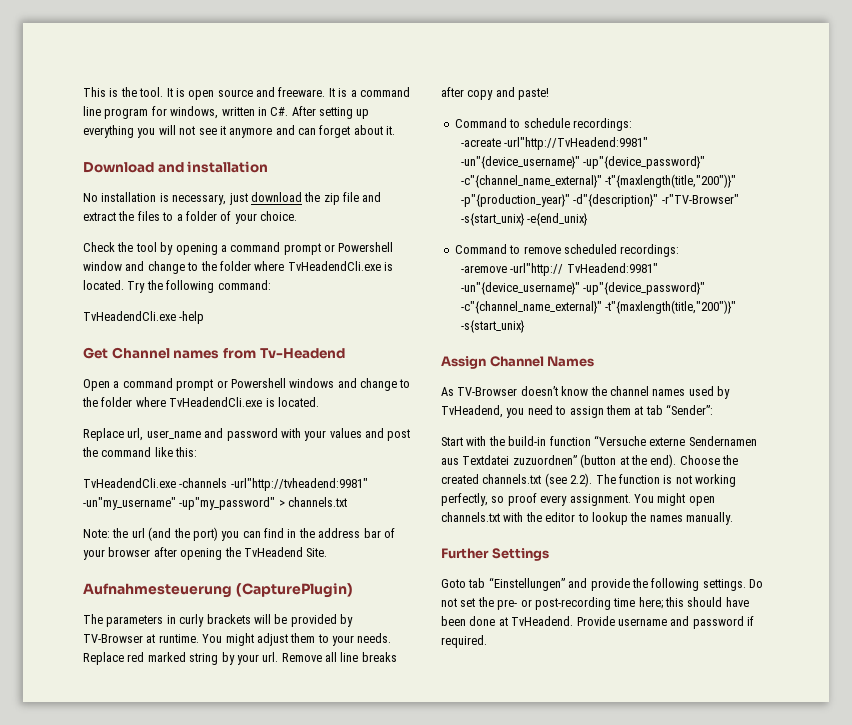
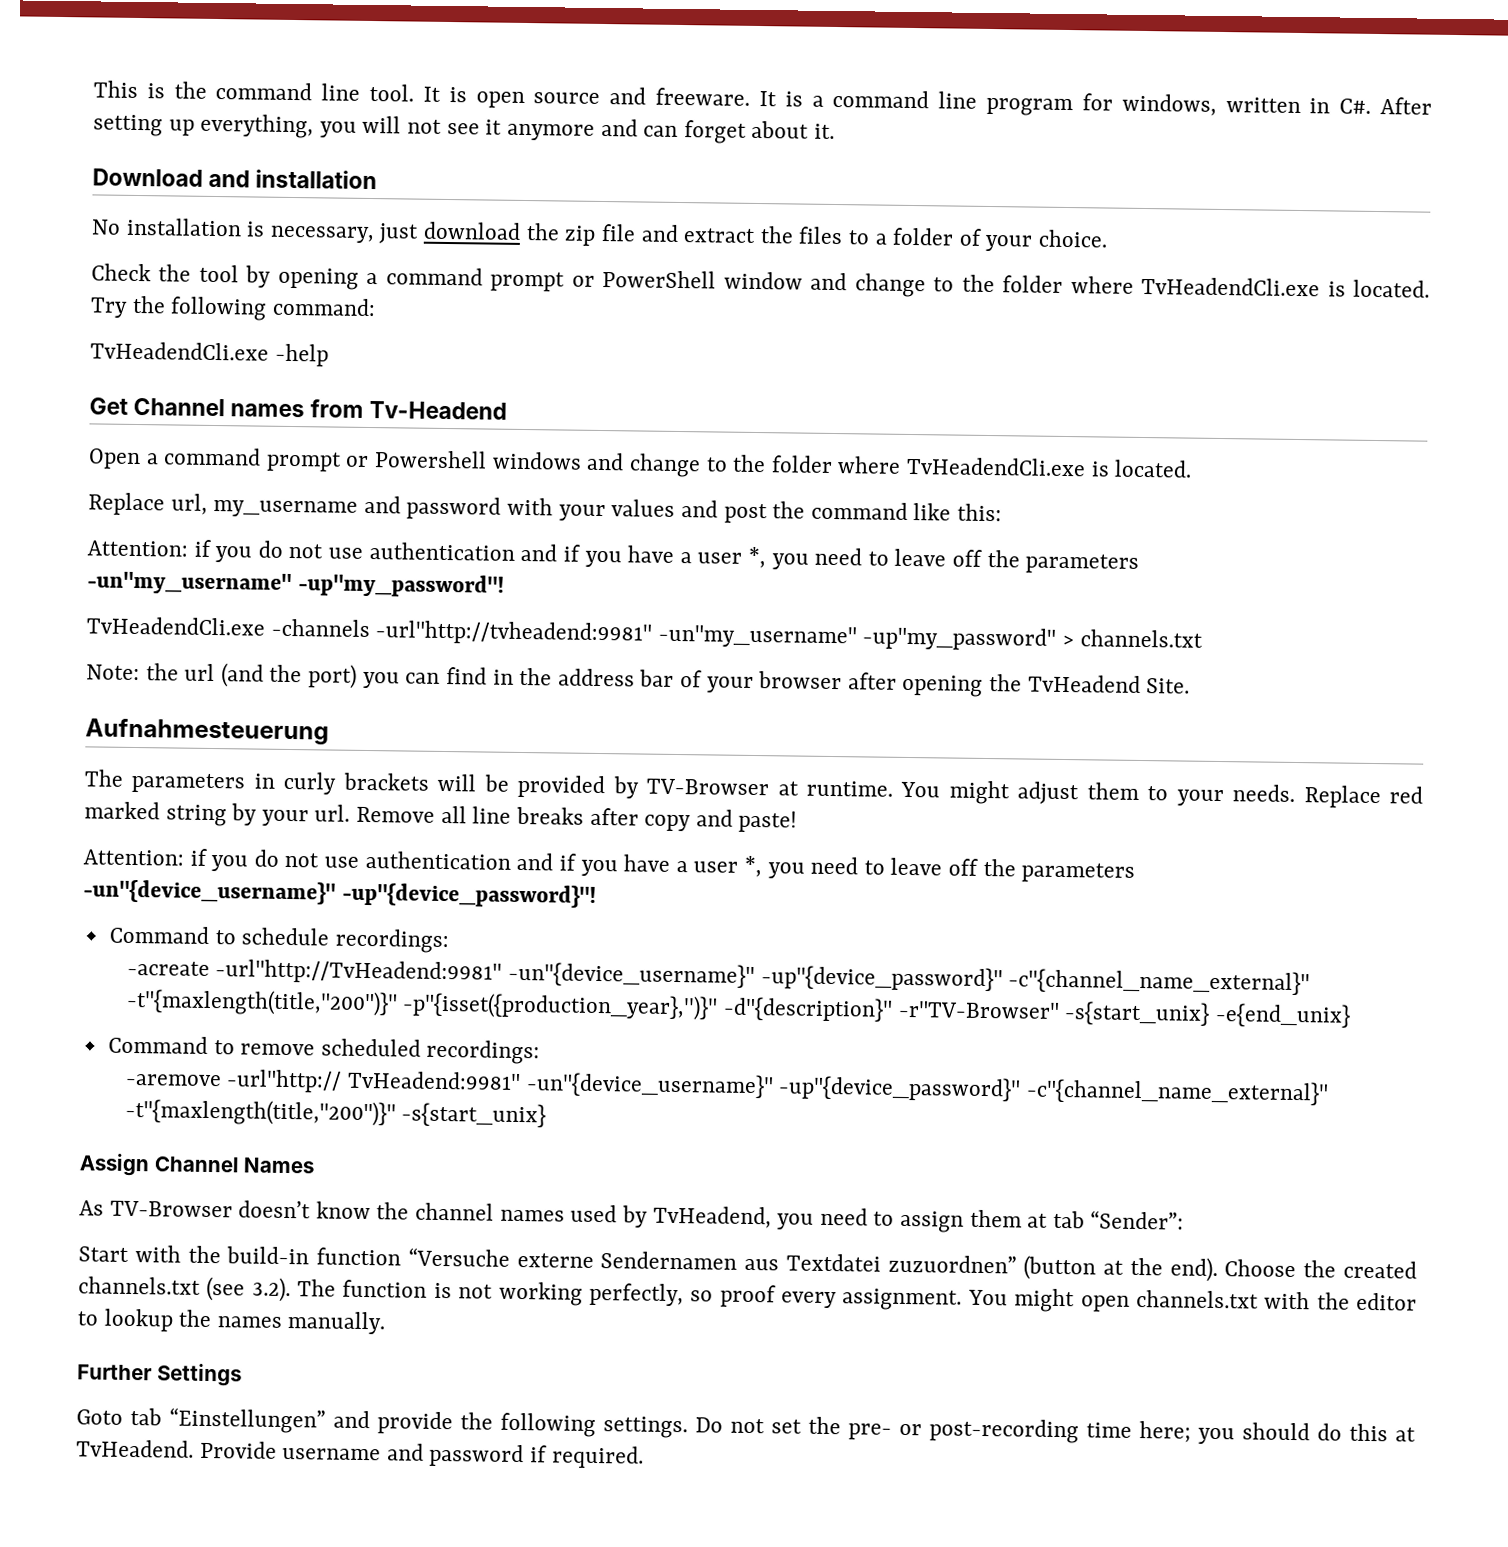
- This is the tool.
+ This is the command line tool.
- It is a command line program for windows, written in C#. After setting up everything you will not see it anymore and can forget about it.
+ It is a command line program for windows, written in C#. After setting up everything, you will not see it anymore and can forget about it.
- Check the tool by opening a command prompt or Powershell window and change to the folder where TvHeadendCli.exe is located.
+ Check the tool by opening a command prompt or PowerShell window and change to the folder where TvHeadendCli.exe is located.
- Replace url, user_name and password with your values and post the command like this:
+ Replace url, my_username and password with your values and post the command like this:
+ Attention: if you do not use authentication and if you have a user *, you need to leave off the parameters
+ -un"my_username" -up"my_password"!
- Aufnahmesteuerung (CapturePlugin)
+ Aufnahmesteuerung
  Remove all line breaks after copy and paste!
+ Attention: if you do not use authentication and if you have a user *, you need to leave off the parameters
+ -un"{device_username}" -up"{device_password}"!
- -acreate -url"http://TvHeadend:9981" -un"{device_username}" -up"{device_password}" -c"{channel_name_external}" -t"{maxlength(title,"200")}" -p"{production_year}" -d"{description}" -r"TV-Browser" -s{start_unix} -e{end_unix}
+ -acreate -url"http://TvHeadend:9981" -un"{device_username}" -up"{device_password}" -c"{channel_name_external}" -t"{maxlength(title,"200")}" -p"{isset({production_year},'')}" -d"{description}" -r"TV-Browser" -s{start_unix} -e{end_unix}
- Choose the created channels.txt (see 2.2). The function is not working perfectly, so proof every assignment.
+ Choose the created channels.txt (see 3.2). The function is not working perfectly, so proof every assignment.
- Do not set the pre- or post-recording time here; this should have been done at TvHeadend.
+ Do not set the pre- or post-recording time here; you should do this at TvHeadend.

